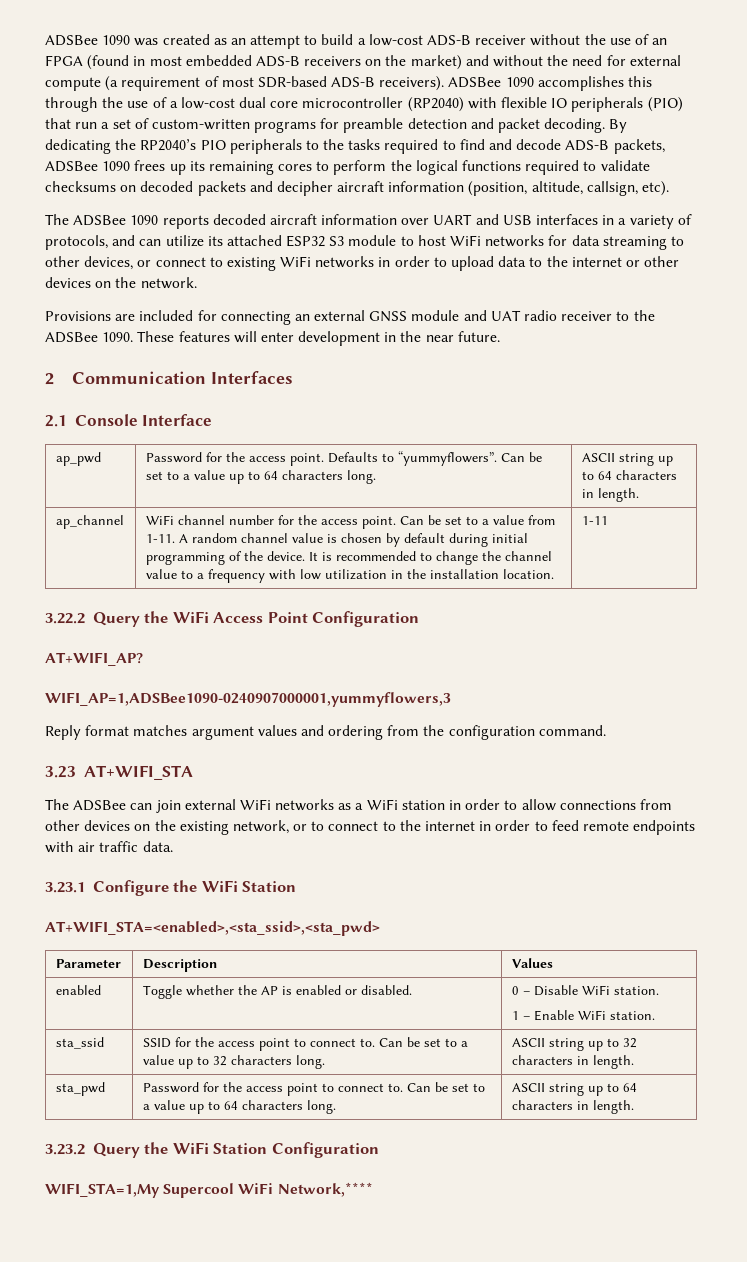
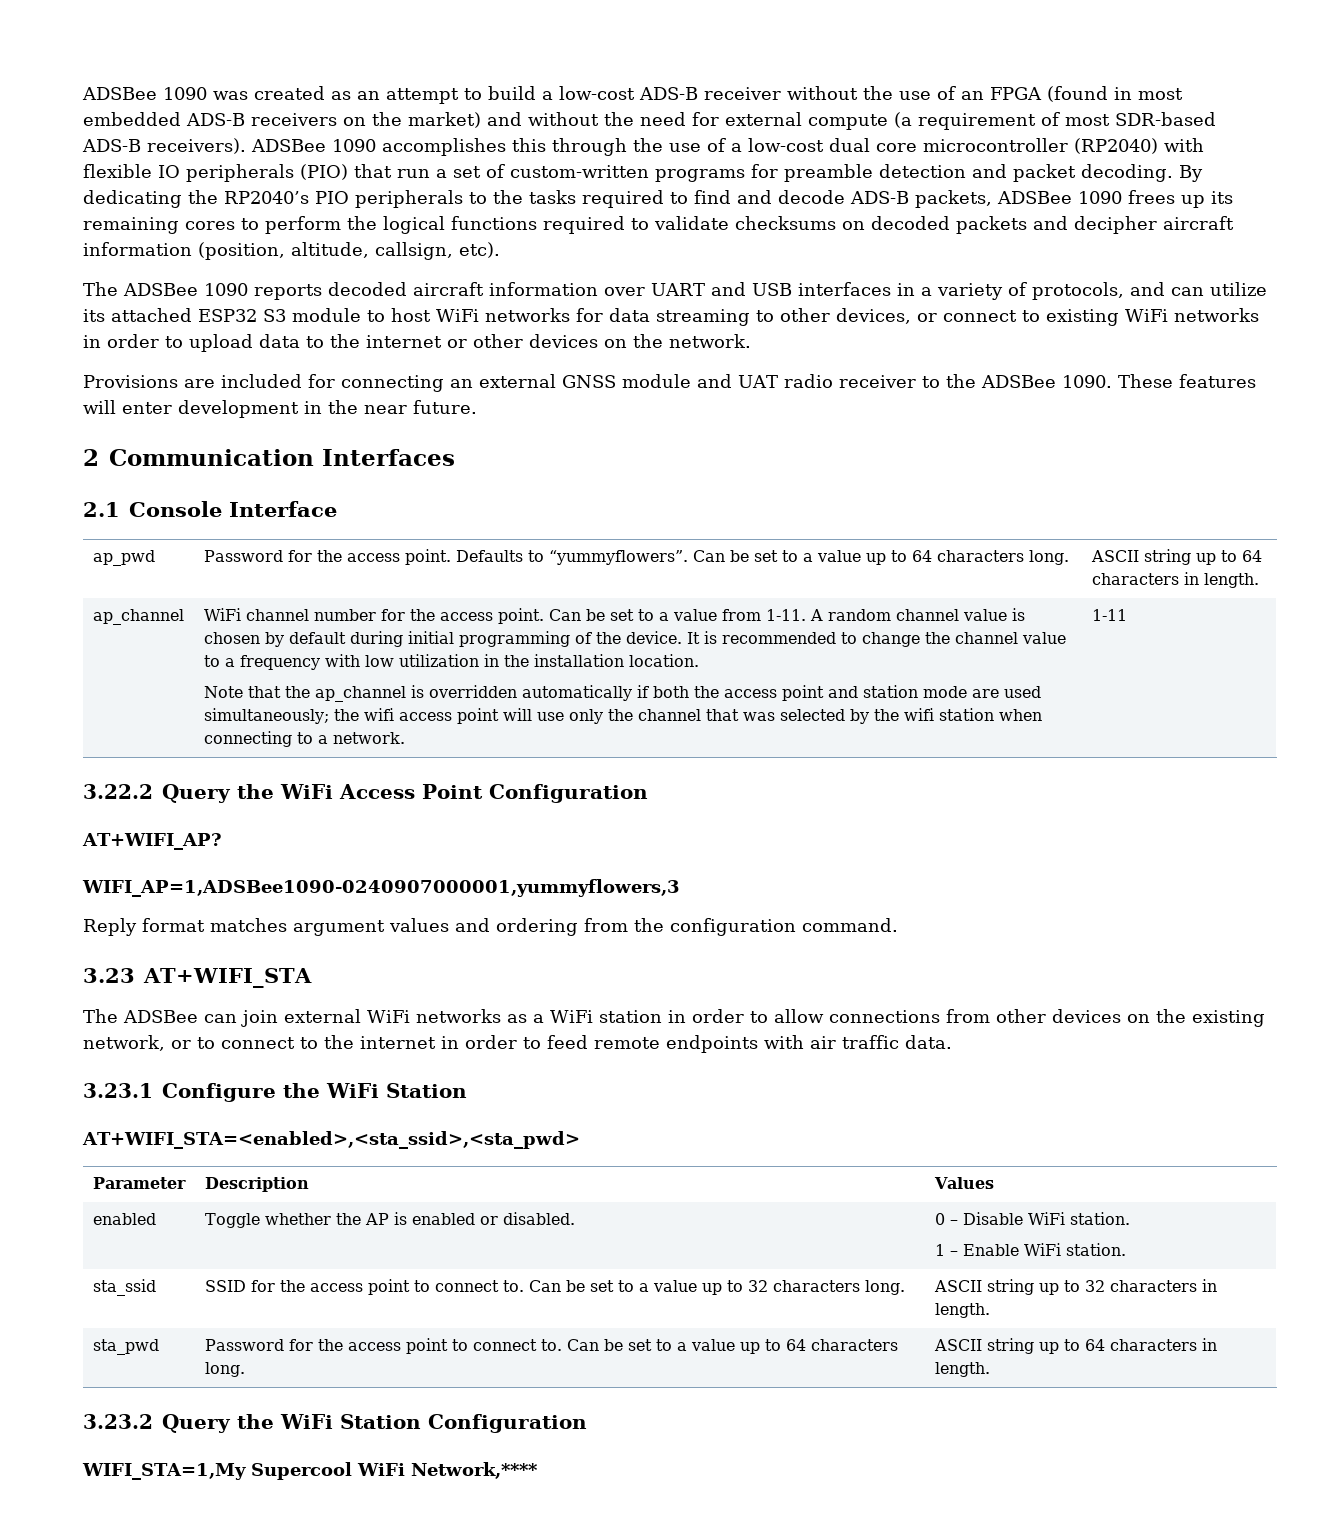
+ Note that the ap_channel is overridden automatically if both the access point and station mode are used simultaneously; the wifi access point will use only the channel that was selected by the wifi station when connecting to a network.

